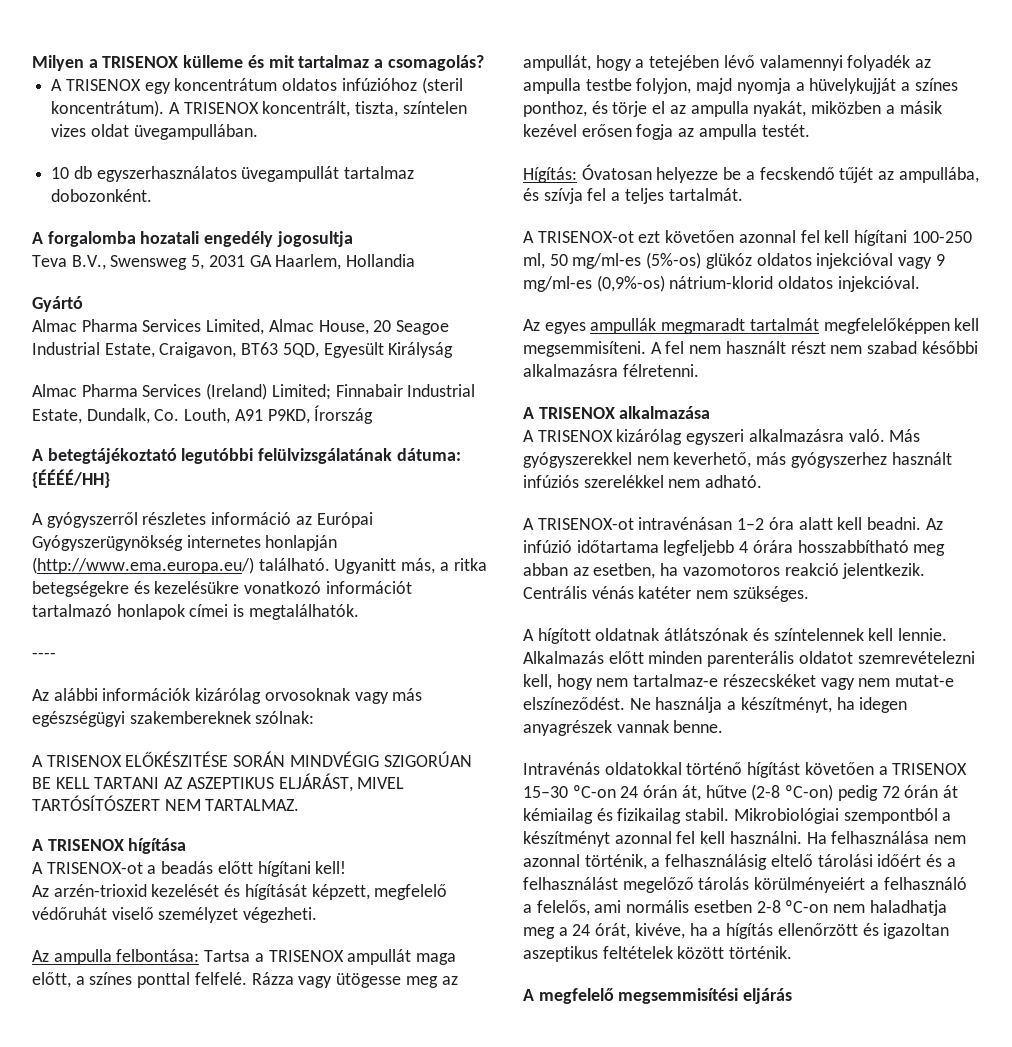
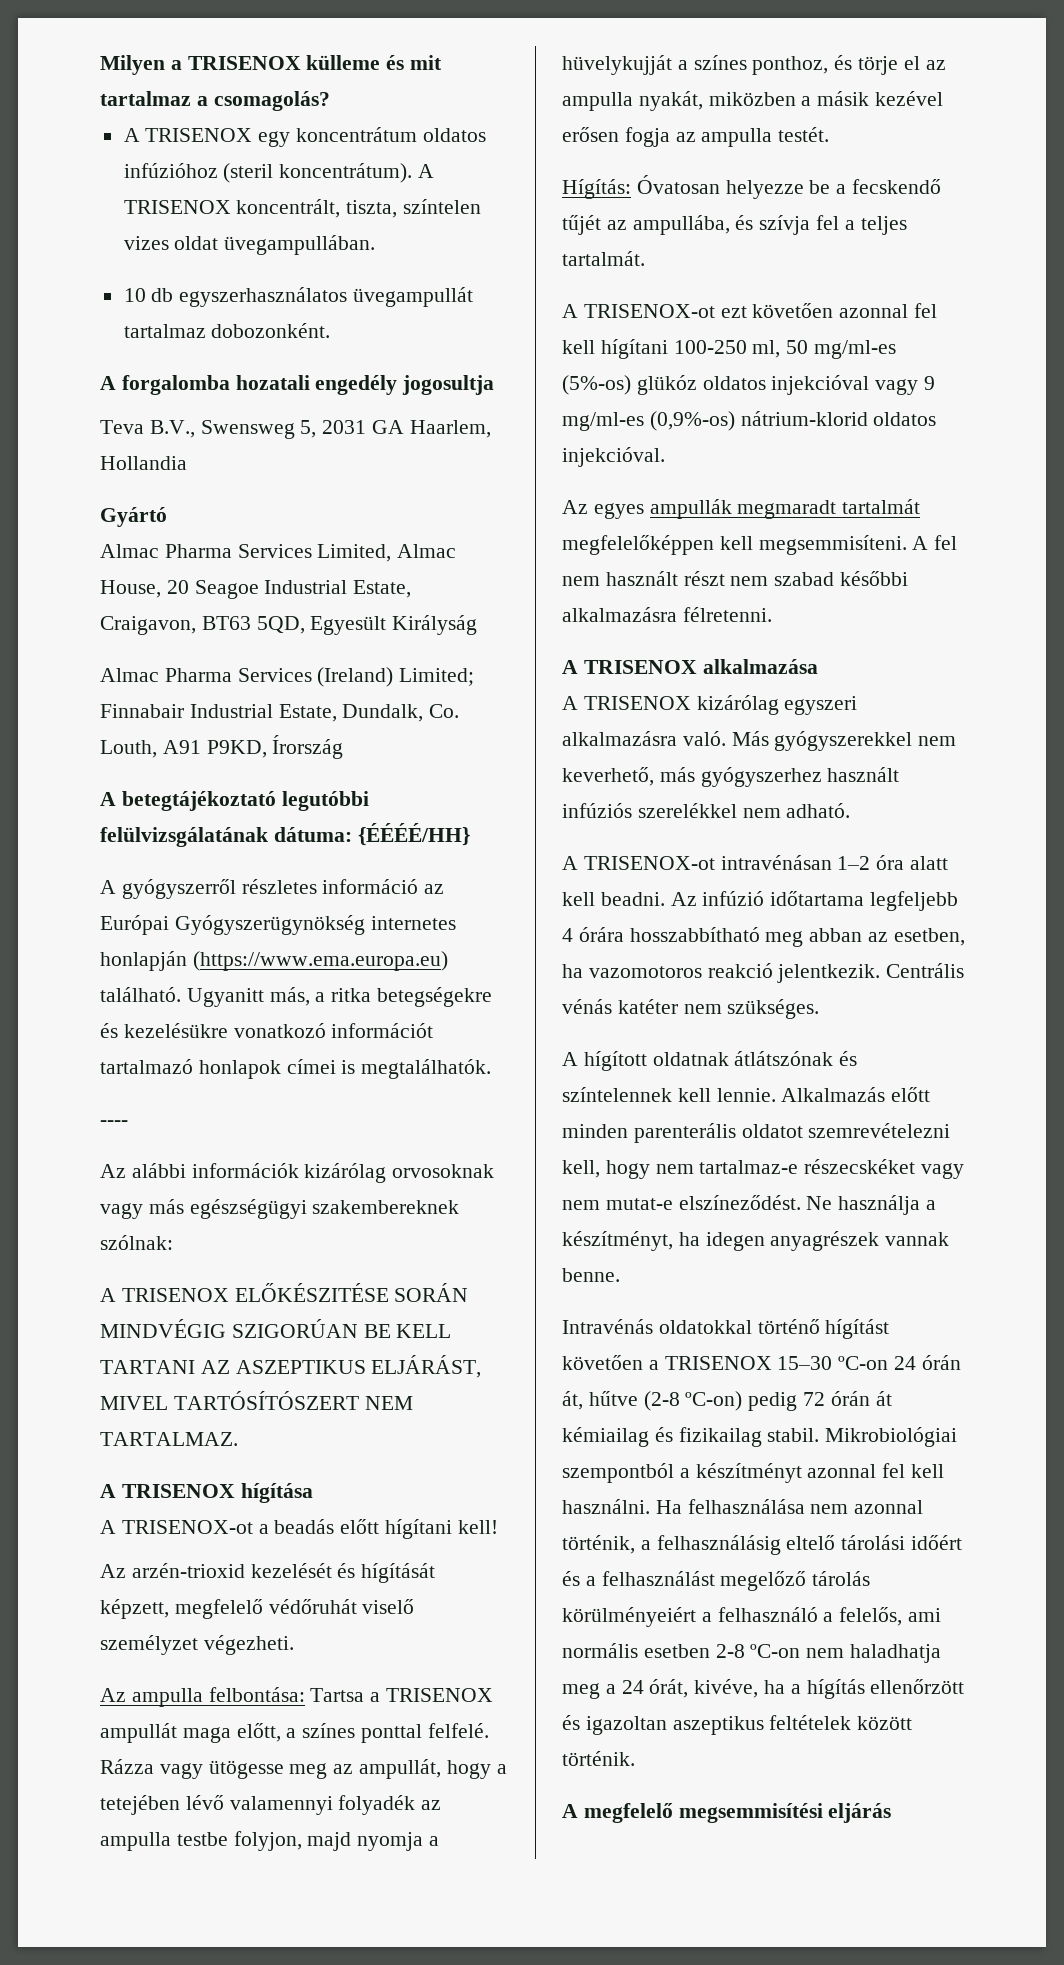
- A gyógyszerről részletes információ az Európai Gyógyszerügynökség internetes honlapján (http://www.ema.europa.eu/) található.
+ A gyógyszerről részletes információ az Európai Gyógyszerügynökség internetes honlapján (https://www.ema.europa.eu) található.

